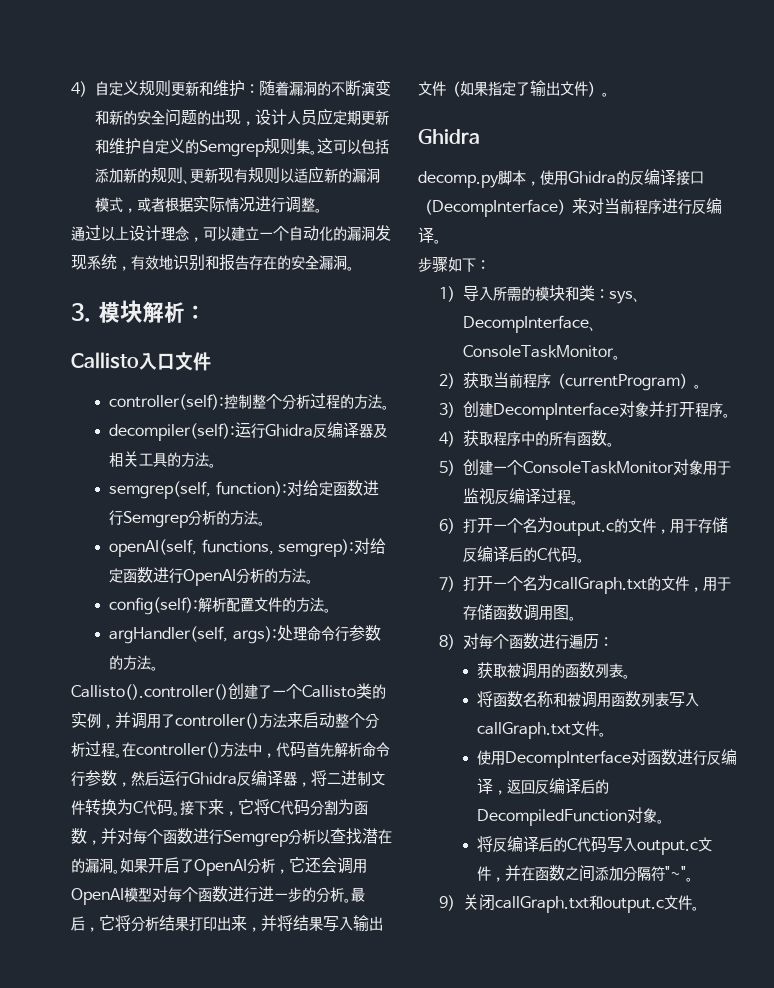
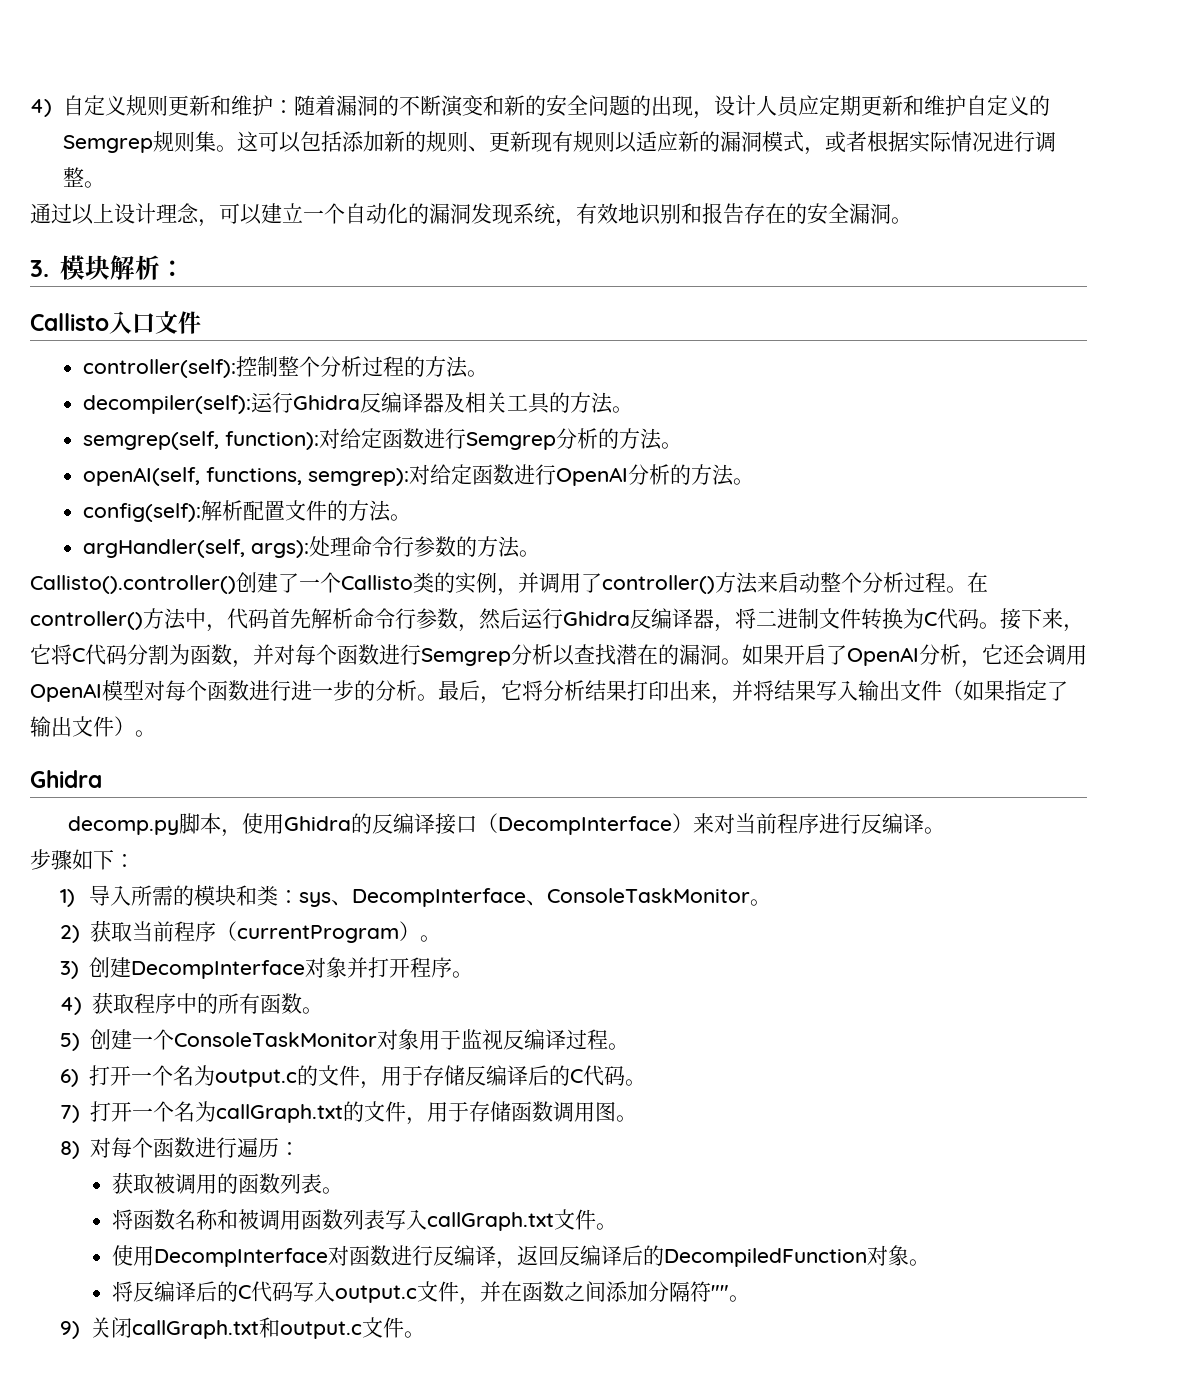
- 将反编译后的C代码写入output.c文件，并在函数之间添加分隔符"~"。
+ 将反编译后的C代码写入output.c文件，并在函数之间添加分隔符""。

